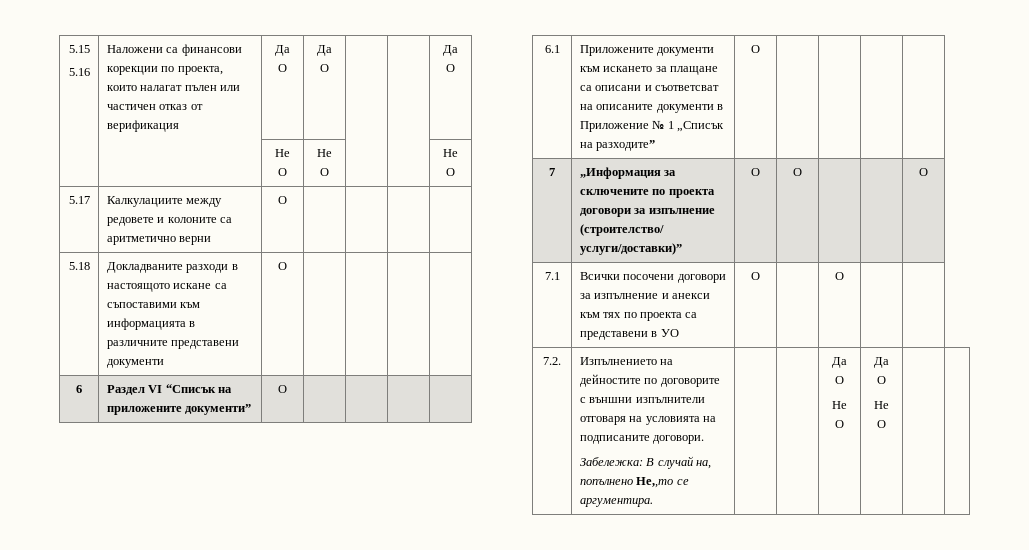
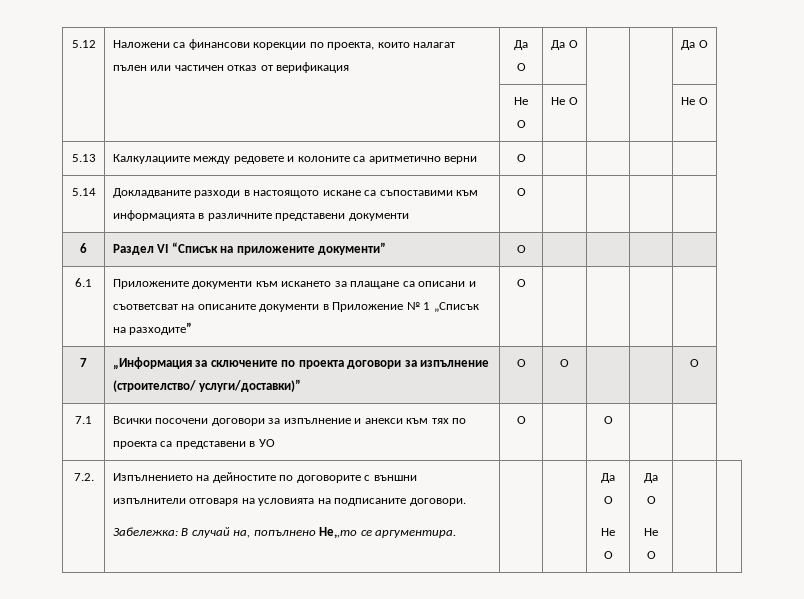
- 5.15
- 5.16 | Наложени са финансови корекции по проекта, които налагат пълен или частичен отказ от верификация | Да О | Да О | | | Да О
+ 5.12 | Наложени са финансови корекции по проекта, които налагат пълен или частичен отказ от верификация | Да О | Да О | | | Да О
- 5.17 | Калкулациите между редовете и колоните са аритметично верни | О | | | |
+ 5.13 | Калкулациите между редовете и колоните са аритметично верни | О | | | |
- 5.18 | Докладваните разходи в настоящото искане са съпоставими към информацията в различните представени документи | О | | | |
+ 5.14 | Докладваните разходи в настоящото искане са съпоставими към информацията в различните представени документи | О | | | |

